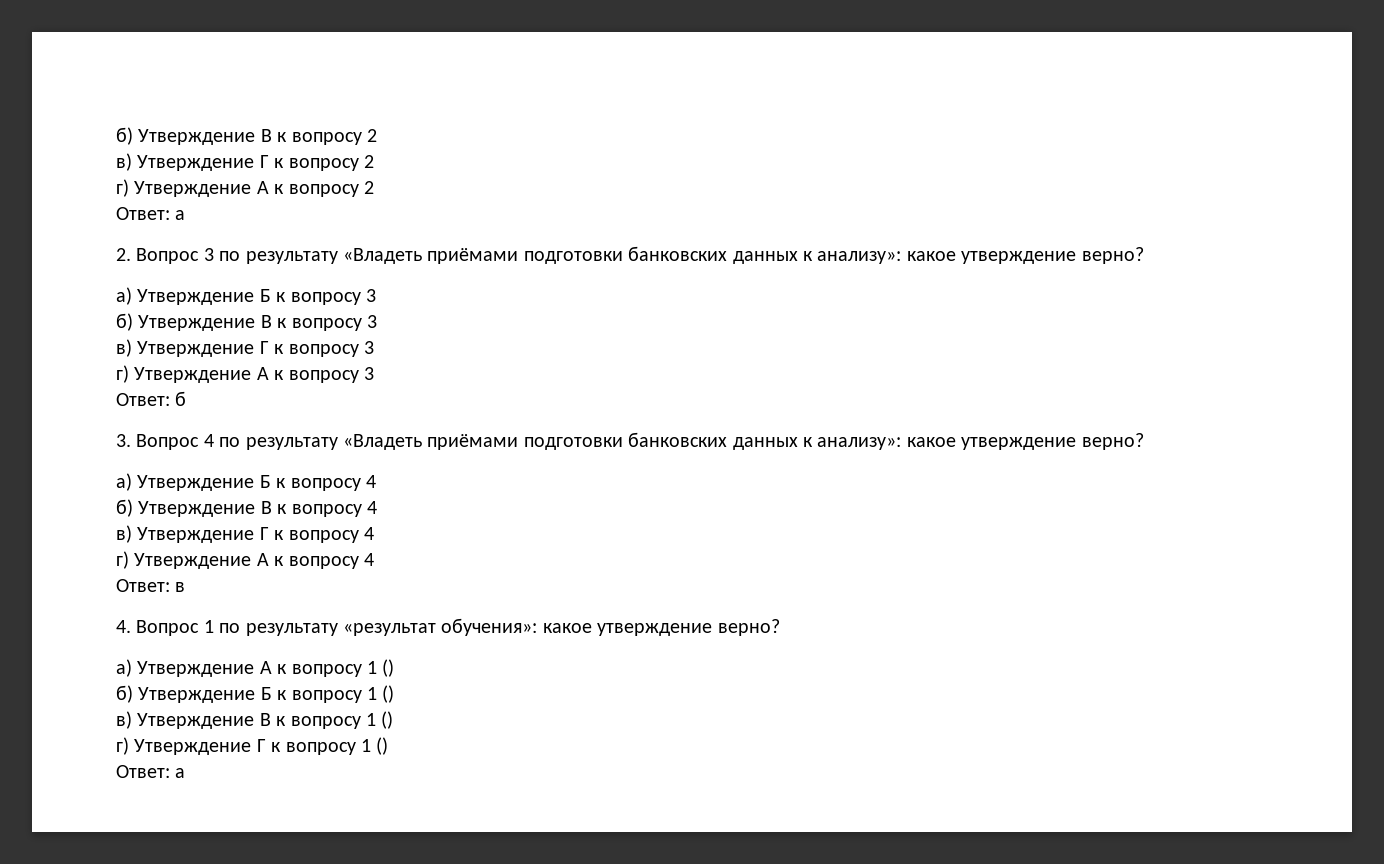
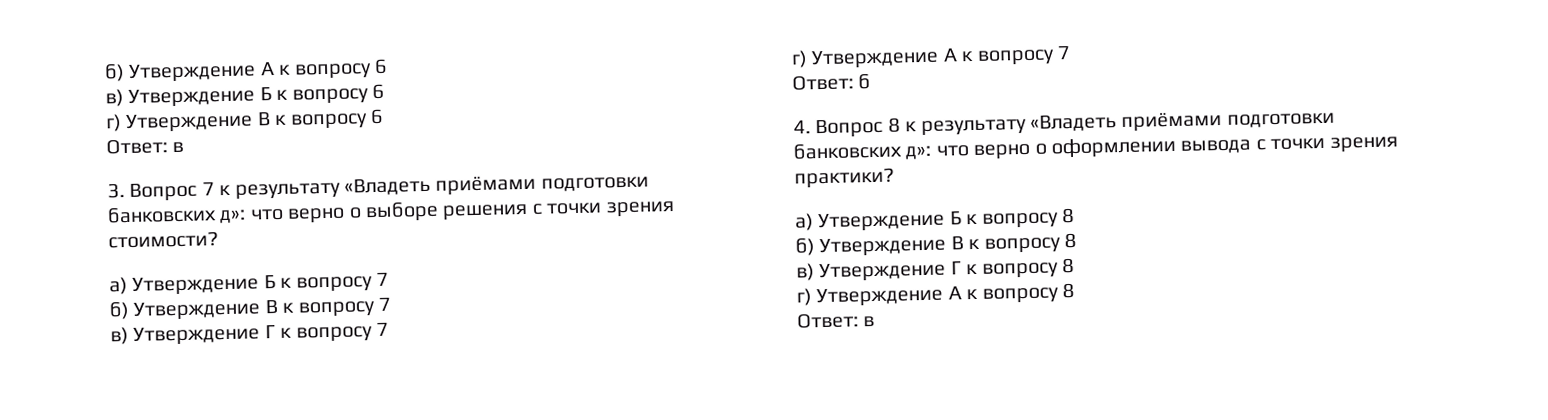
- б) Утверждение В к вопросу 2
- в) Утверждение Г к вопросу 2
- г) Утверждение А к вопросу 2
- Ответ: а
- 2. Вопрос 3 по результату «Владеть приёмами подготовки банковских данных к анализу»: какое утверждение верно?
- а) Утверждение Б к вопросу 3
- б) Утверждение В к вопросу 3
- в) Утверждение Г к вопросу 3
- г) Утверждение А к вопросу 3
+ б) Утверждение А к вопросу 6
+ в) Утверждение Б к вопросу 6
+ г) Утверждение В к вопросу 6
+ Ответ: в
+ 3. Вопрос 7 к результату «Владеть приёмами подготовки банковских д»: что верно о выборе решения с точки зрения стоимости?
+ а) Утверждение Б к вопросу 7
+ б) Утверждение В к вопросу 7
+ в) Утверждение Г к вопросу 7
+ г) Утверждение А к вопросу 7
  Ответ: б
- 3. Вопрос 4 по результату «Владеть приёмами подготовки банковских данных к анализу»: какое утверждение верно?
- а) Утверждение Б к вопросу 4
- б) Утверждение В к вопросу 4
- в) Утверждение Г к вопросу 4
- г) Утверждение А к вопросу 4
+ 4. Вопрос 8 к результату «Владеть приёмами подготовки банковских д»: что верно о оформлении вывода с точки зрения практики?
+ а) Утверждение Б к вопросу 8
+ б) Утверждение В к вопросу 8
+ в) Утверждение Г к вопросу 8
+ г) Утверждение А к вопросу 8
  Ответ: в
- 4. Вопрос 1 по результату «результат обучения»: какое утверждение верно?
- а) Утверждение А к вопросу 1 ()
- б) Утверждение Б к вопросу 1 ()
- в) Утверждение В к вопросу 1 ()
- г) Утверждение Г к вопросу 1 ()
- Ответ: а

